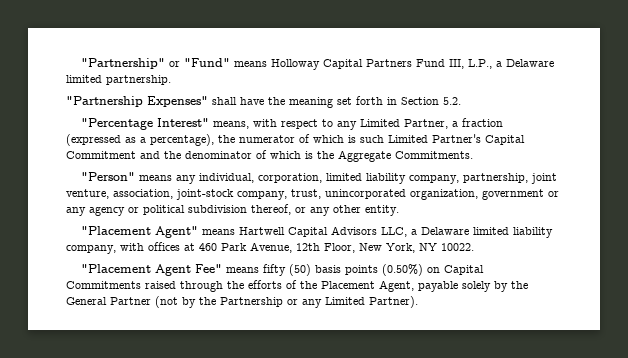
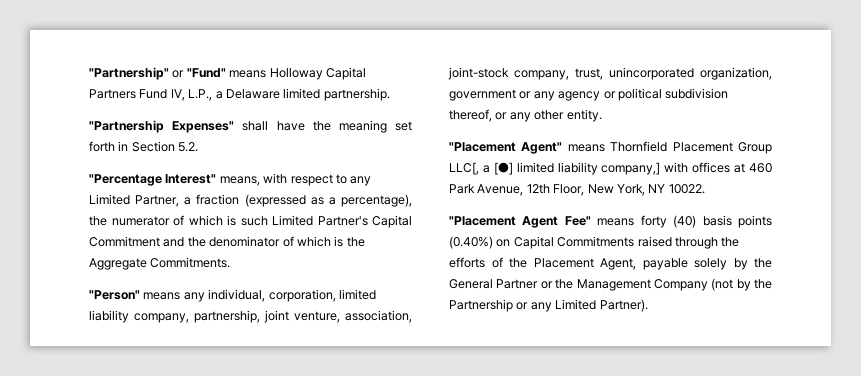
- "Partnership" or "Fund" means Holloway Capital Partners Fund III, L.P., a Delaware limited partnership.
+ "Partnership" or "Fund" means Holloway Capital Partners Fund IV, L.P., a Delaware limited partnership.
- "Placement Agent" means Hartwell Capital Advisors LLC, a Delaware limited liability company, with offices at 460 Park Avenue, 12th Floor, New York, NY 10022.
+ "Placement Agent" means Thornfield Placement Group LLC[, a [●] limited liability company,] with offices at 460 Park Avenue, 12th Floor, New York, NY 10022.
- "Placement Agent Fee" means fifty (50) basis points (0.50%) on Capital Commitments raised through the efforts of the Placement Agent, payable solely by the General Partner (not by the Partnership or any Limited Partner).
+ "Placement Agent Fee" means forty (40) basis points (0.40%) on Capital Commitments raised through the efforts of the Placement Agent, payable solely by the General Partner or the Management Company (not by the Partnership or any Limited Partner).

